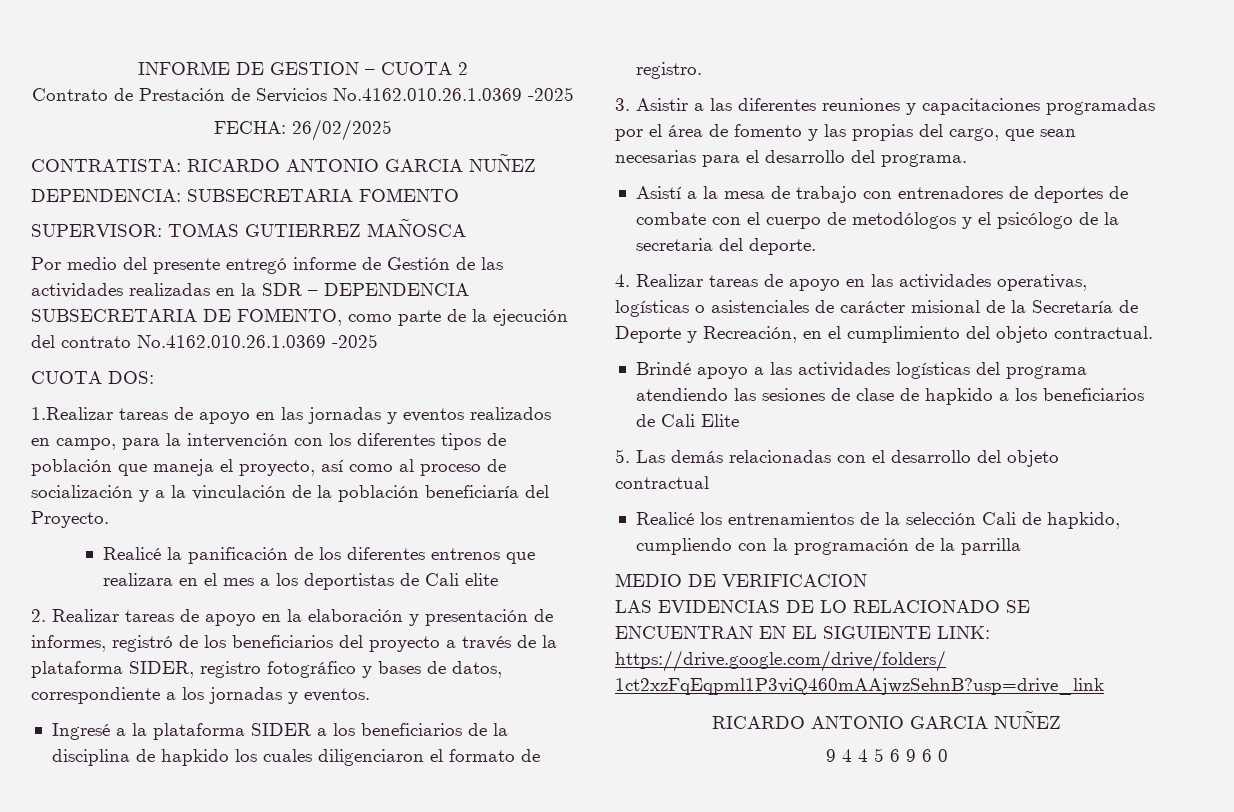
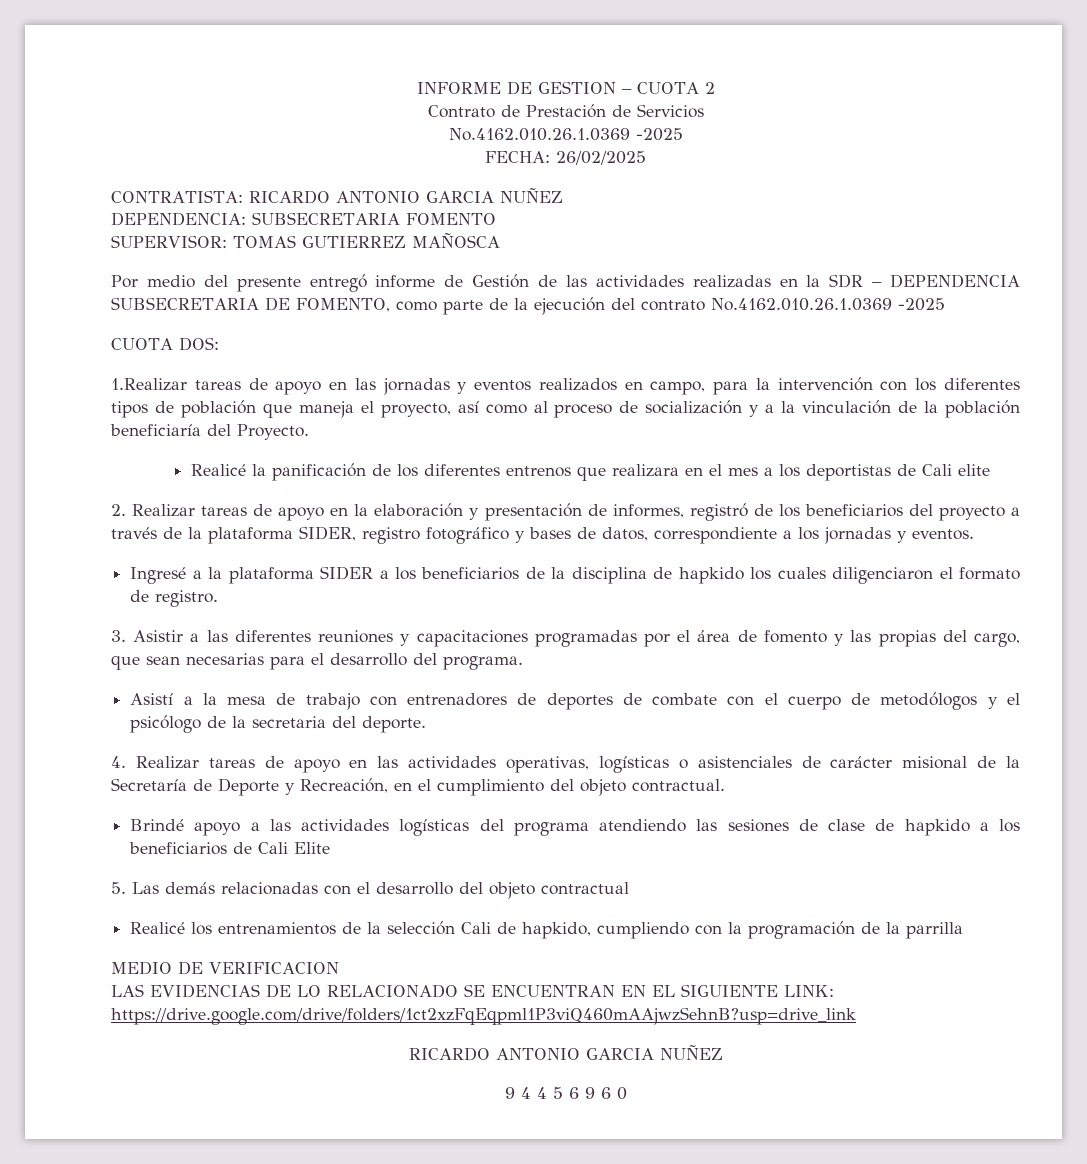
- Contrato de Prestación de Servicios No.4162.010.26.1.0369 -2025
+ Contrato de Prestación de Servicios
+ No.4162.010.26.1.0369 -2025

